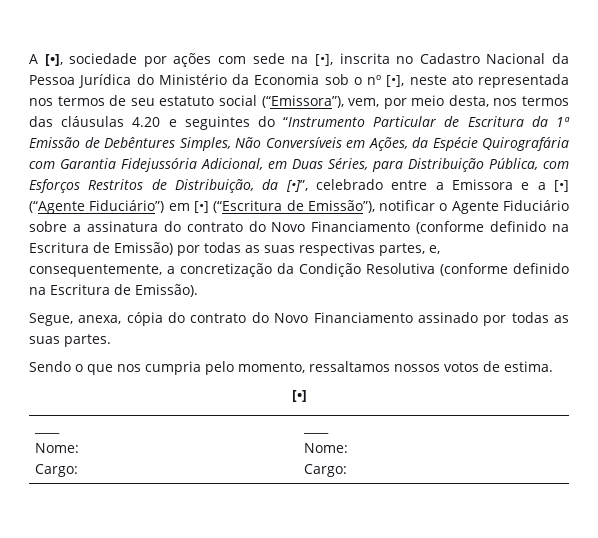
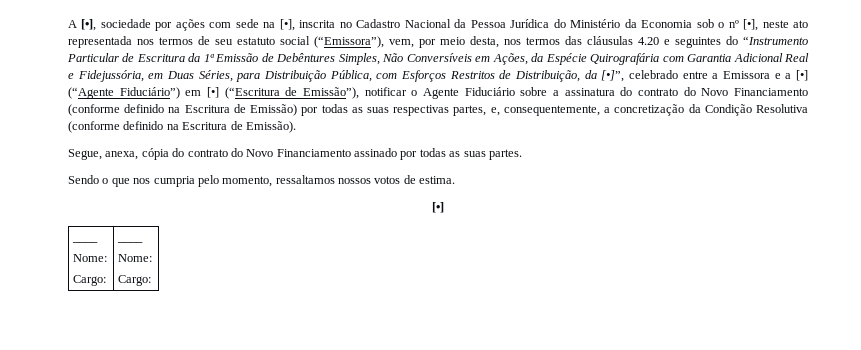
- A [•], sociedade por ações com sede na [•], inscrita no Cadastro Nacional da Pessoa Jurídica do Ministério da Economia sob o nº [•], neste ato representada nos termos de seu estatuto social (“Emissora”), vem, por meio desta, nos termos das cláusulas 4.20 e seguintes do “Instrumento Particular de Escritura da 1ª Emissão de Debêntures Simples, Não Conversíveis em Ações, da Espécie Quirografária com Garantia Fidejussória Adicional, em Duas Séries, para Distribuição Pública, com Esforços Restritos de Distribuição, da [•]”, celebrado entre a Emissora e a [•] (“Agente Fiduciário”) em [•] (“Escritura de Emissão”), notificar o Agente Fiduciário sobre a assinatura do contrato do Novo Financiamento (conforme definido na Escritura de Emissão) por todas as suas respectivas partes, e, consequentemente, a concretização da Condição Resolutiva (conforme definido na Escritura de Emissão).
+ A [•], sociedade por ações com sede na [•], inscrita no Cadastro Nacional da Pessoa Jurídica do Ministério da Economia sob o nº [•], neste ato representada nos termos de seu estatuto social (“Emissora”), vem, por meio desta, nos termos das cláusulas 4.20 e seguintes do “Instrumento Particular de Escritura da 1ª Emissão de Debêntures Simples, Não Conversíveis em Ações, da Espécie Quirografária com Garantia Adicional Real e Fidejussória, em Duas Séries, para Distribuição Pública, com Esforços Restritos de Distribuição, da [•]”, celebrado entre a Emissora e a [•] (“Agente Fiduciário”) em [•] (“Escritura de Emissão”), notificar o Agente Fiduciário sobre a assinatura do contrato do Novo Financiamento (conforme definido na Escritura de Emissão) por todas as suas respectivas partes, e, consequentemente, a concretização da Condição Resolutiva (conforme definido na Escritura de Emissão).

